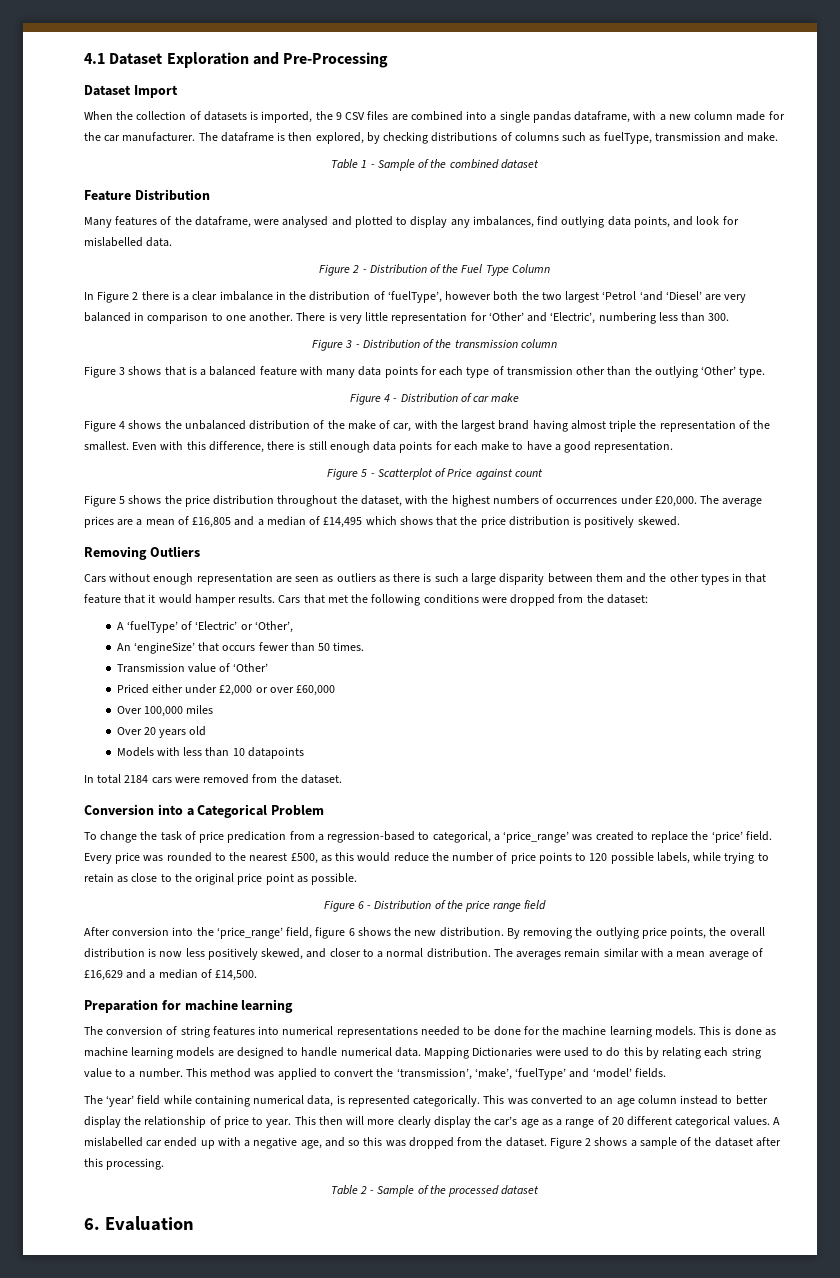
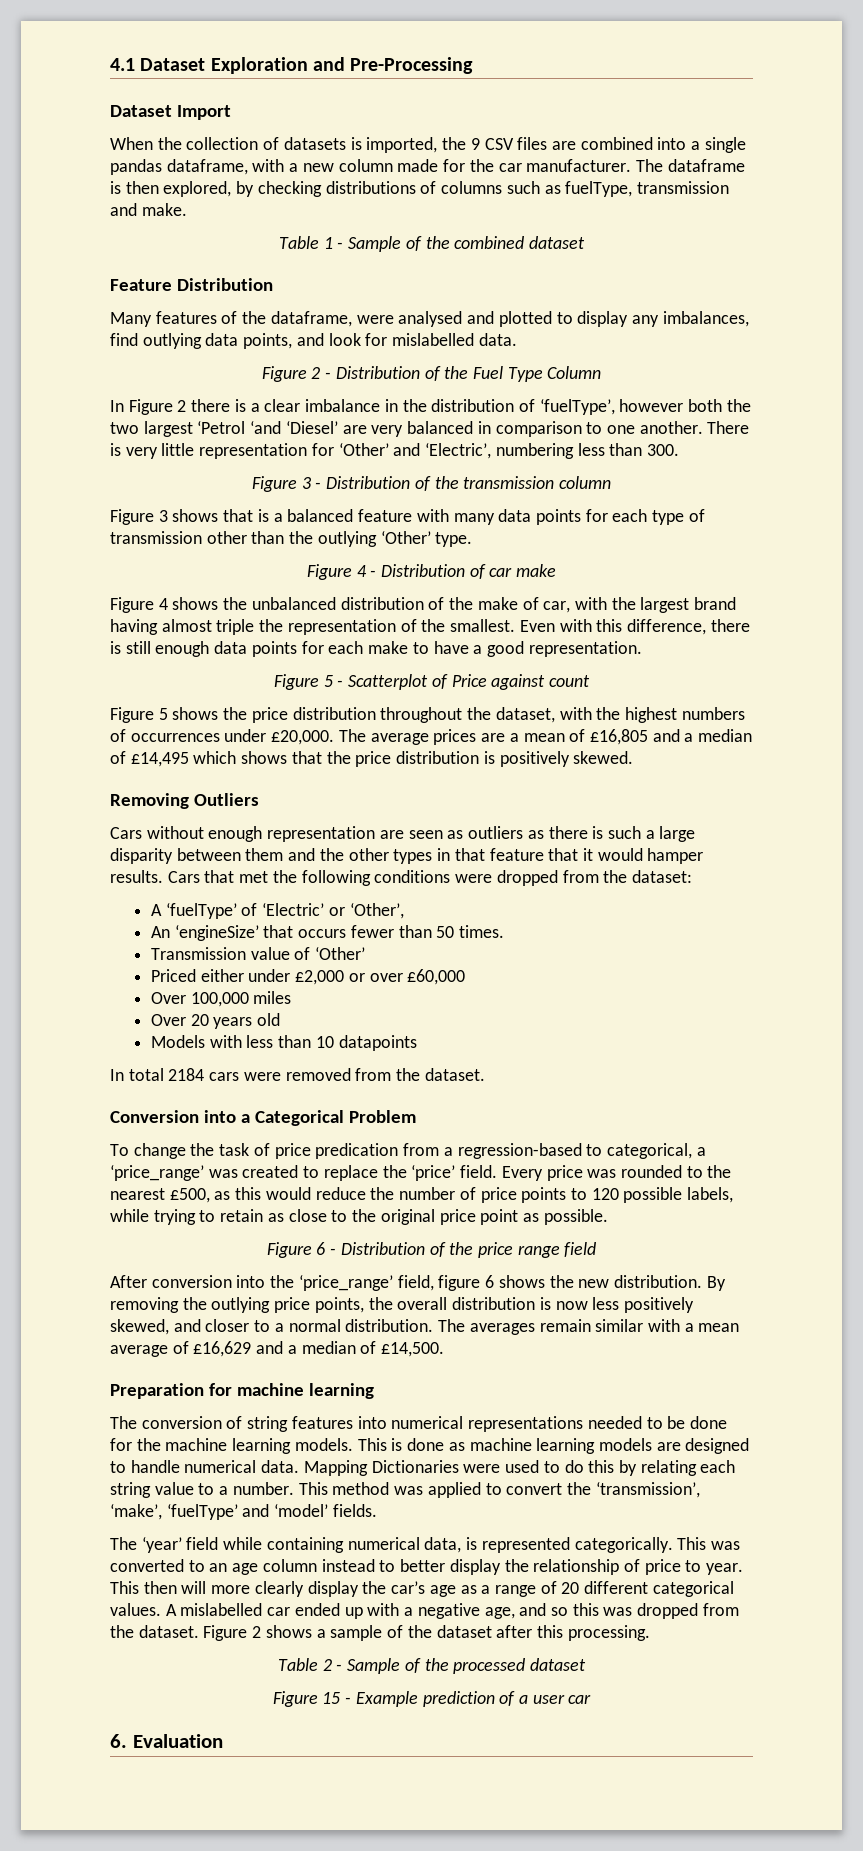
+ Figure 15 - Example prediction of a user car

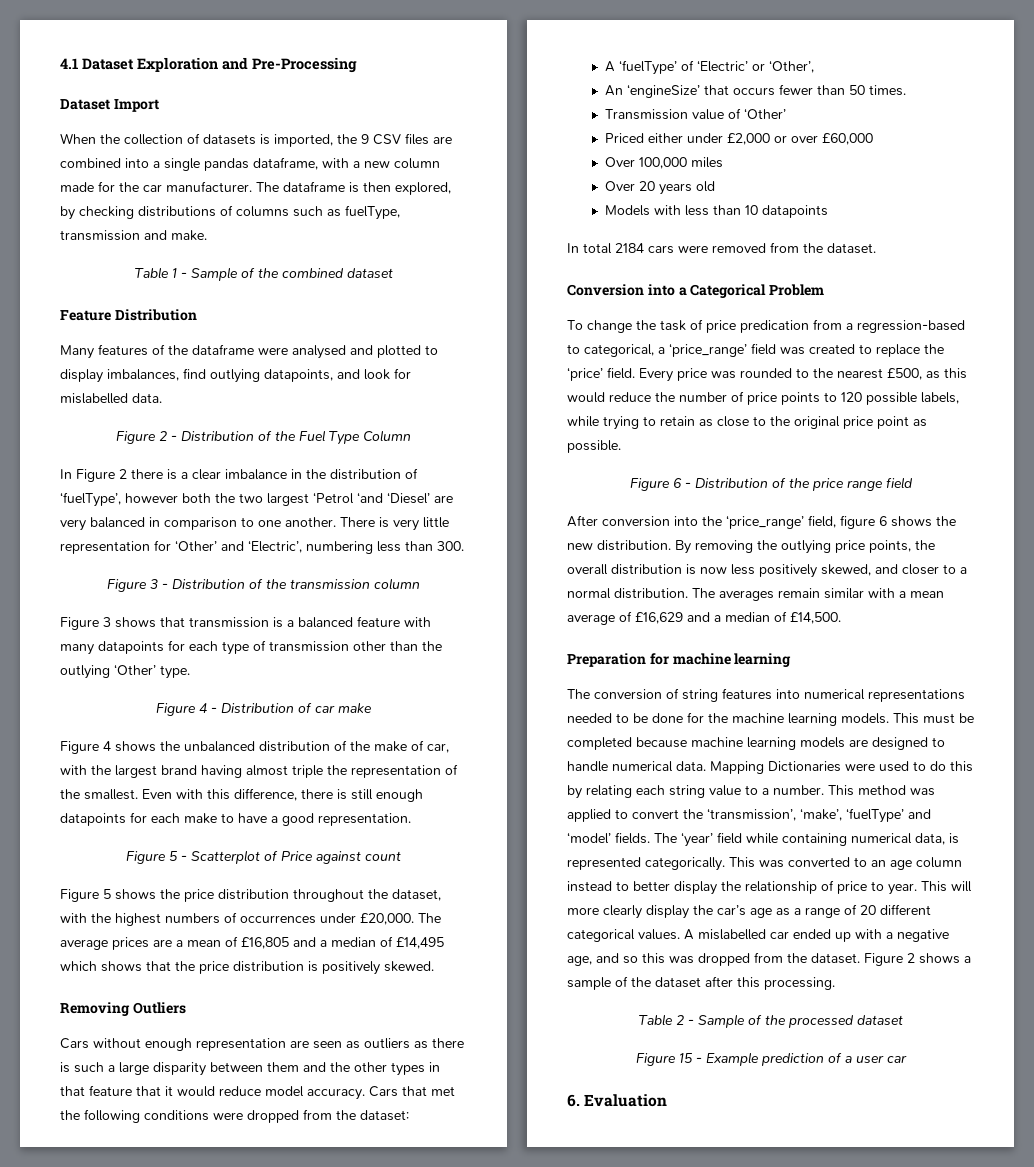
- Many features of the dataframe, were analysed and plotted to display any imbalances, find outlying data points, and look for mislabelled data.
+ Many features of the dataframe were analysed and plotted to display imbalances, find outlying datapoints, and look for mislabelled data.
- Figure 3 shows that is a balanced feature with many data points for each type of transmission other than the outlying ‘Other’ type.
+ Figure 3 shows that transmission is a balanced feature with many datapoints for each type of transmission other than the outlying ‘Other’ type.
- Even with this difference, there is still enough data points for each make to have a good representation.
+ Even with this difference, there is still enough datapoints for each make to have a good representation.
- Cars without enough representation are seen as outliers as there is such a large disparity between them and the other types in that feature that it would hamper results.
+ Cars without enough representation are seen as outliers as there is such a large disparity between them and the other types in that feature that it would reduce model accuracy.
- To change the task of price predication from a regression-based to categorical, a ‘price_range’ was created to replace the ‘price’ field.
+ To change the task of price predication from a regression-based to categorical, a ‘price_range’ field was created to replace the ‘price’ field.
- This is done as machine learning models are designed to handle numerical data.
+ This must be completed because machine learning models are designed to handle numerical data.
- This method was applied to convert the ‘transmission’, ‘make’, ‘fuelType’ and ‘model’ fields.
- The ‘year’ field while containing numerical data, is represented categorically.
+ This method was applied to convert the ‘transmission’, ‘make’, ‘fuelType’ and ‘model’ fields. The ‘year’ field while containing numerical data, is represented categorically.
- This then will more clearly display the car’s age as a range of 20 different categorical values.
+ This will more clearly display the car’s age as a range of 20 different categorical values.

